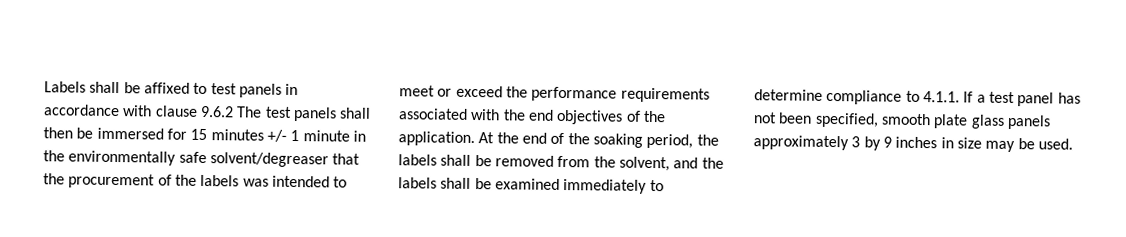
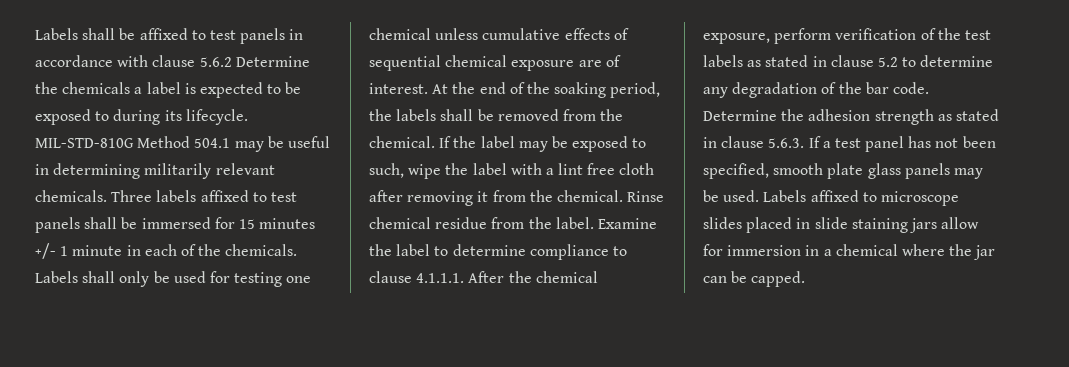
- Labels shall be affixed to test panels in accordance with clause 9.6.2 The test panels shall then be immersed for 15 minutes +/- 1 minute in the environmentally safe solvent/degreaser that the procurement of the labels was intended to meet or exceed the performance requirements associated with the end objectives of the application.
+ Labels shall be affixed to test panels in accordance with clause 5.6.2 Determine the chemicals a label is expected to be exposed to during its lifecycle. MIL-STD-810G Method 504.1 may be useful in determining militarily relevant chemicals. Three labels affixed to test panels shall be immersed for 15 minutes +/- 1 minute in each of the chemicals. Labels shall only be used for testing one chemical unless cumulative effects of sequential chemical exposure are of interest.
- At the end of the soaking period, the labels shall be removed from the solvent, and the labels shall be examined immediately to determine compliance to 4.1.1. If a test panel has not been specified, smooth plate glass panels approximately 3 by 9 inches in size may be used.
+ At the end of the soaking period, the labels shall be removed from the chemical. If the label may be exposed to such, wipe the label with a lint free cloth after removing it from the chemical. Rinse chemical residue from the label. Examine the label to determine compliance to clause 4.1.1.1. After the chemical exposure, perform verification of the test labels as stated in clause 5.2 to determine any degradation of the bar code. Determine the adhesion strength as stated in clause 5.6.3. If a test panel has not been specified, smooth plate glass panels may be used. Labels affixed to microscope slides placed in slide staining jars allow for immersion in a chemical where the jar can be capped.

